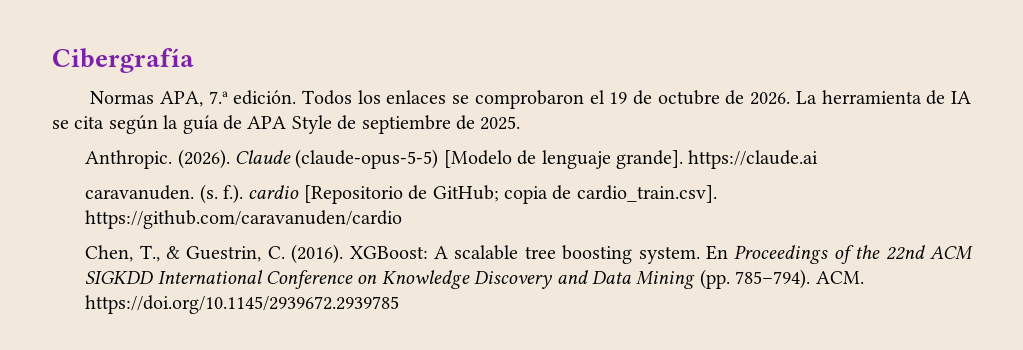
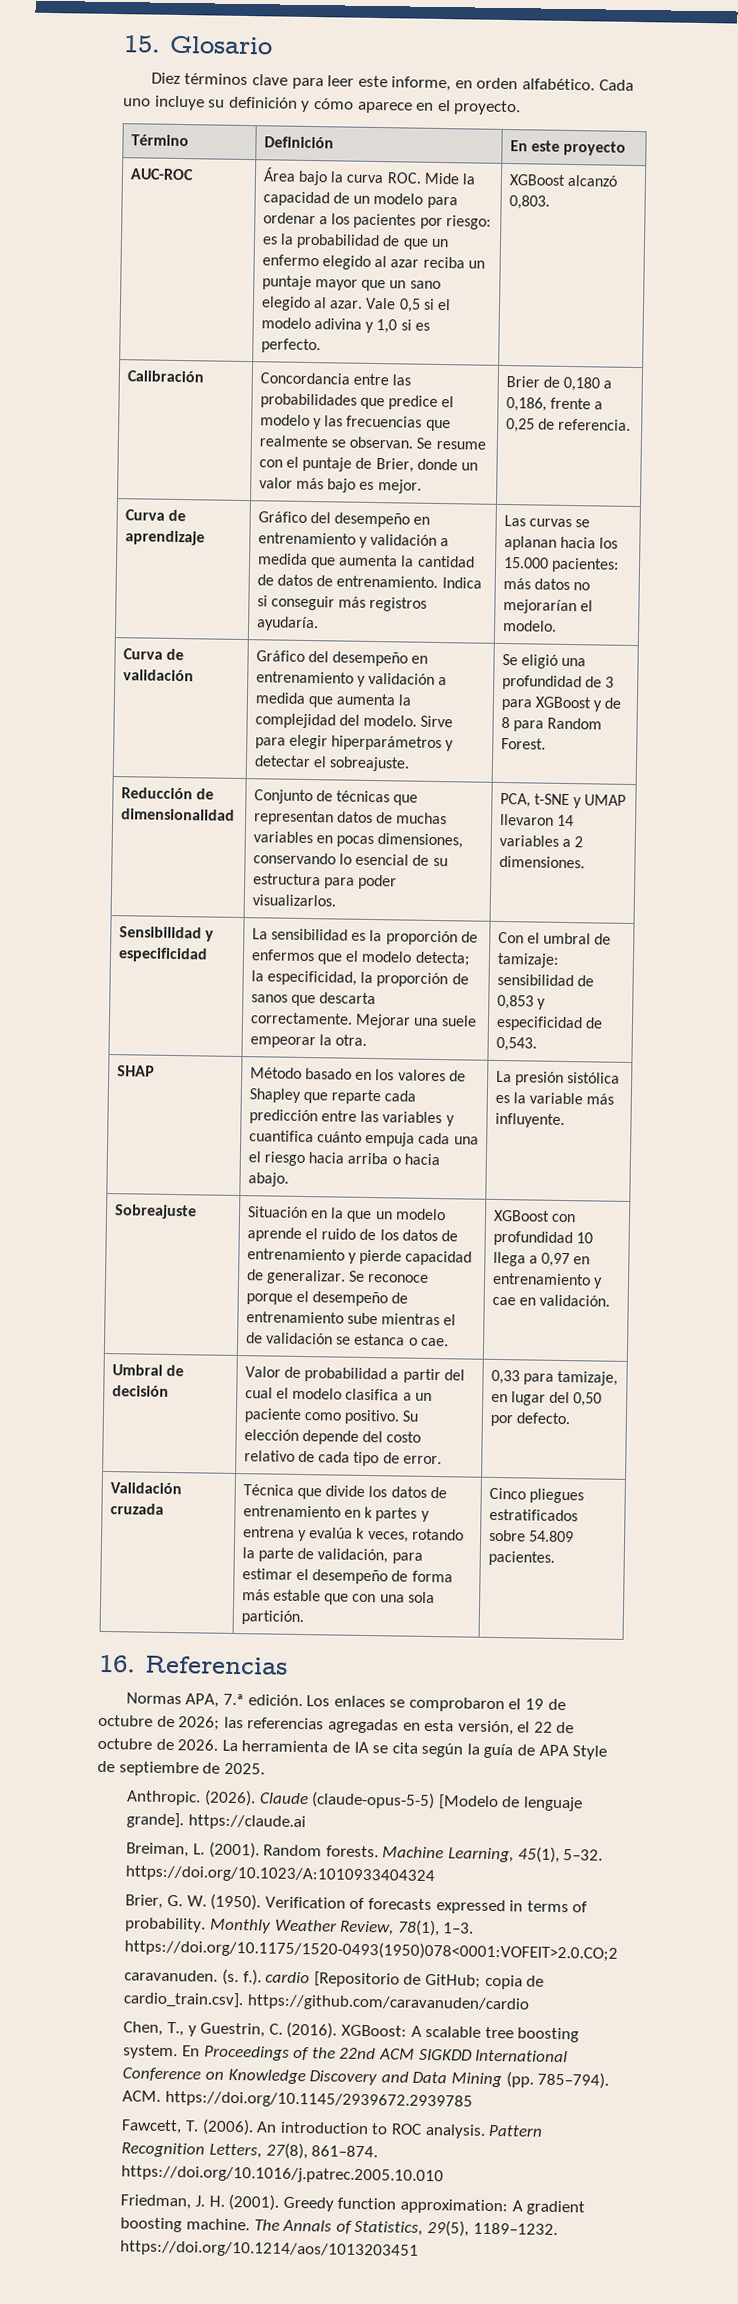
- Cibergrafía
+ 15. Glosario
+ Diez términos clave para leer este informe, en orden alfabético. Cada uno incluye su definición y cómo aparece en el proyecto.
+ Término | Definición | En este proyecto
+ AUC-ROC | Área bajo la curva ROC. Mide la capacidad de un modelo para ordenar a los pacientes por riesgo: es la probabilidad de que un enfermo elegido al azar reciba un puntaje mayor que un sano elegido al azar. Vale 0,5 si el modelo adivina y 1,0 si es perfecto. | XGBoost alcanzó 0,803.
+ Calibración | Concordancia entre las probabilidades que predice el modelo y las frecuencias que realmente se observan. Se resume con el puntaje de Brier, donde un valor más bajo es mejor. | Brier de 0,180 a 0,186, frente a 0,25 de referencia.
+ Curva de aprendizaje | Gráfico del desempeño en entrenamiento y validación a medida que aumenta la cantidad de datos de entrenamiento. Indica si conseguir más registros ayudaría. | Las curvas se aplanan hacia los 15.000 pacientes: más datos no mejorarían el modelo.
+ Curva de validación | Gráfico del desempeño en entrenamiento y validación a medida que aumenta la complejidad del modelo. Sirve para elegir hiperparámetros y detectar el sobreajuste. | Se eligió una profundidad de 3 para XGBoost y de 8 para Random Forest.
+ Reducción de dimensionalidad | Conjunto de técnicas que representan datos de muchas variables en pocas dimensiones, conservando lo esencial de su estructura para poder visualizarlos. | PCA, t-SNE y UMAP llevaron 14 variables a 2 dimensiones.
+ Sensibilidad y especificidad | La sensibilidad es la proporción de enfermos que el modelo detecta; la especificidad, la proporción de sanos que descarta correctamente. Mejorar una suele empeorar la otra. | Con el umbral de tamizaje: sensibilidad de 0,853 y especificidad de 0,543.
+ SHAP | Método basado en los valores de Shapley que reparte cada predicción entre las variables y cuantifica cuánto empuja cada una el riesgo hacia arriba o hacia abajo. | La presión sistólica es la variable más influyente.
+ Sobreajuste | Situación en la que un modelo aprende el ruido de los datos de entrenamiento y pierde capacidad de generalizar. Se reconoce porque el desempeño de entrenamiento sube mientras el de validación se estanca o cae. | XGBoost con profundidad 10 llega a 0,97 en entrenamiento y cae en validación.
+ Umbral de decisión | Valor de probabilidad a partir del cual el modelo clasifica a un paciente como positivo. Su elección depende del costo relativo de cada tipo de error. | 0,33 para tamizaje, en lugar del 0,50 por defecto.
+ Validación cruzada | Técnica que divide los datos de entrenamiento en k partes y entrena y evalúa k veces, rotando la parte de validación, para estimar el desempeño de forma más estable que con una sola partición. | Cinco pliegues estratificados sobre 54.809 pacientes.
+ 16. Referencias
- Todos los enlaces se comprobaron el 19 de octubre de 2026.
+ Los enlaces se comprobaron el 19 de octubre de 2026; las referencias agregadas en esta versión, el 22 de octubre de 2026.
+ Breiman, L. (2001). Random forests. Machine Learning, 45(1), 5–32. https://doi.org/10.1023/A:1010933404324
+ Brier, G. W. (1950). Verification of forecasts expressed in terms of probability. Monthly Weather Review, 78(1), 1–3. https://doi.org/10.1175/1520-0493(1950)078<0001:VOFEIT>2.0.CO;2
- Chen, T., & Guestrin, C. (2016).
+ Chen, T., y Guestrin, C. (2016).
+ Fawcett, T. (2006). An introduction to ROC analysis. Pattern Recognition Letters, 27(8), 861–874. https://doi.org/10.1016/j.patrec.2005.10.010
+ Friedman, J. H. (2001). Greedy function approximation: A gradient boosting machine. The Annals of Statistics, 29(5), 1189–1232. https://doi.org/10.1214/aos/1013203451

